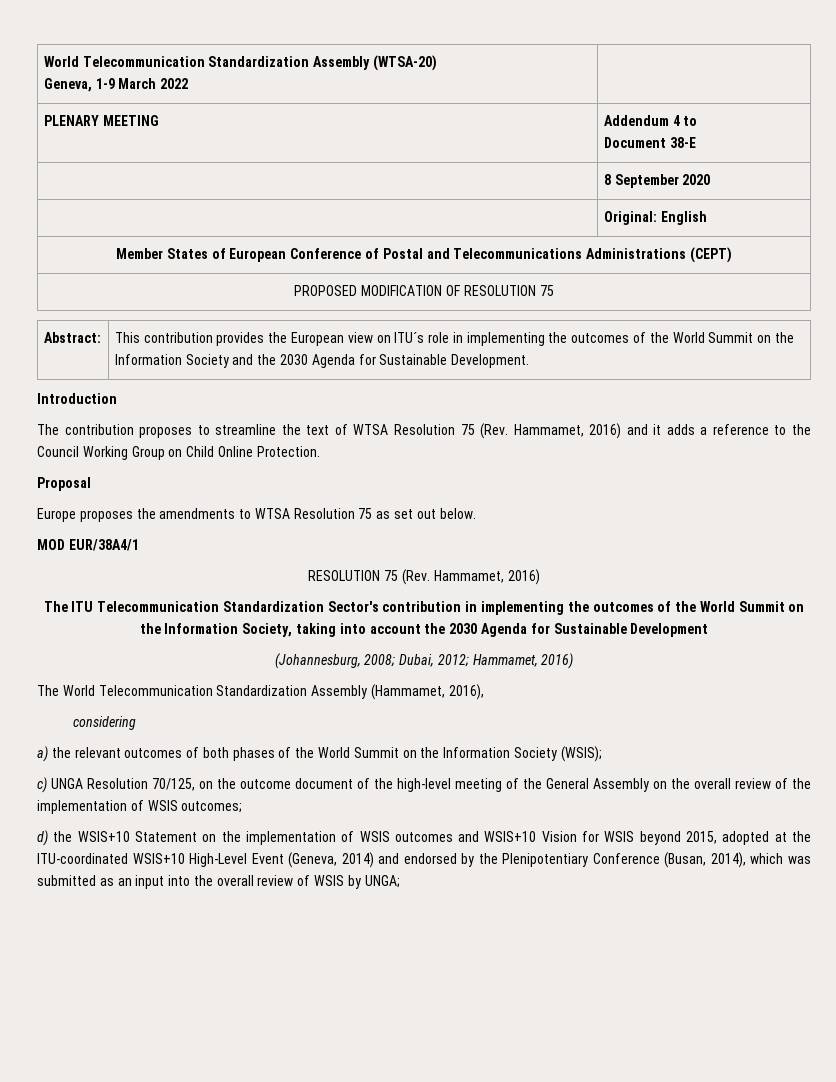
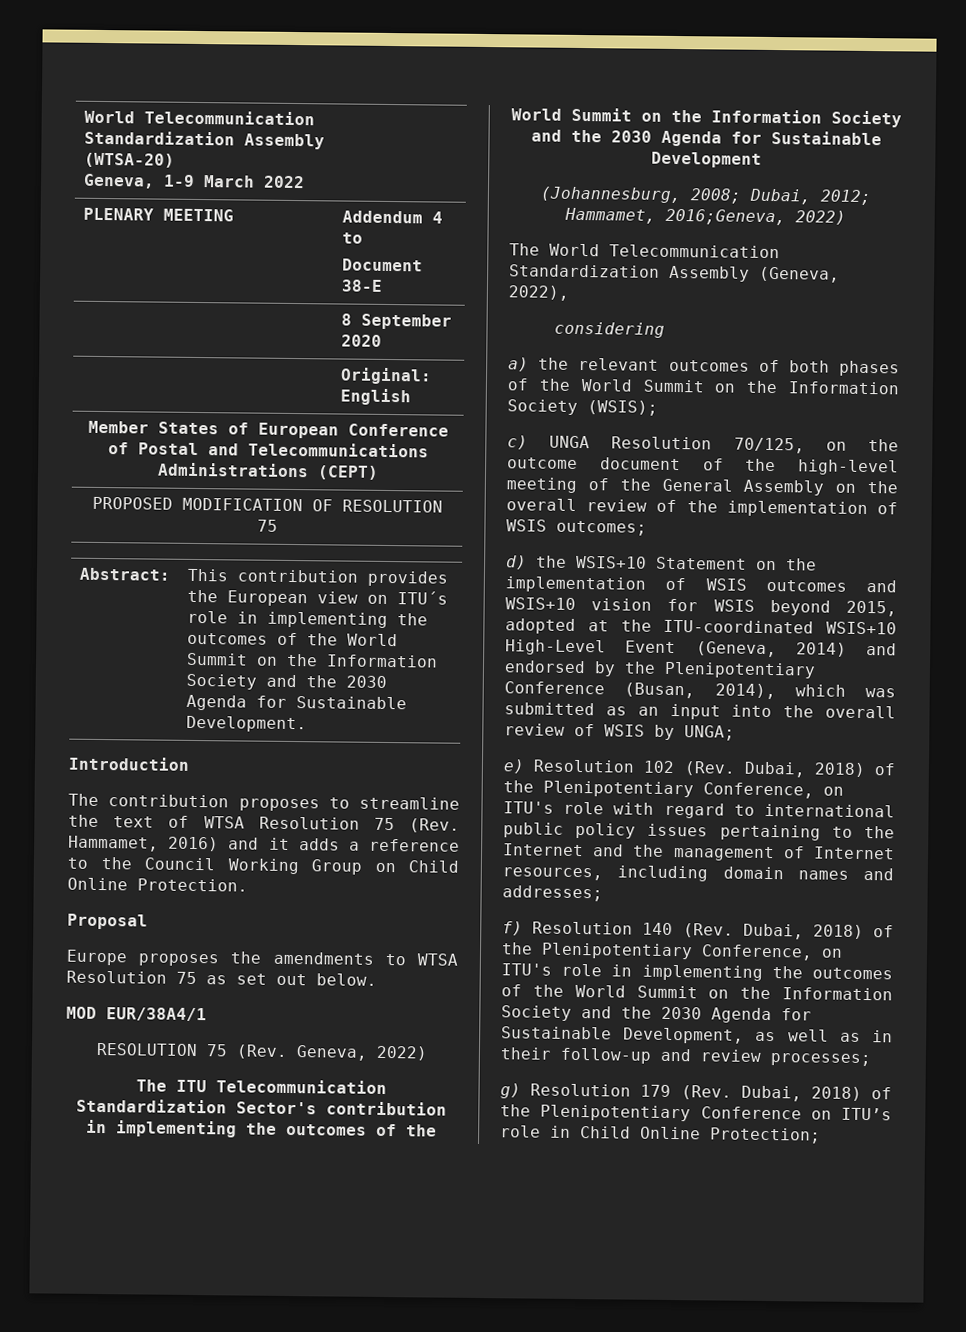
- RESOLUTION 75 (Rev. Hammamet, 2016)
+ RESOLUTION 75 (Rev. Geneva, 2022)
- The ITU Telecommunication Standardization Sector's contribution in implementing the outcomes of the World Summit on the Information Society, taking into account the 2030 Agenda for Sustainable Development
+ The ITU Telecommunication Standardization Sector's contribution in implementing the outcomes of the World Summit on the Information Society and the 2030 Agenda for Sustainable Development
- (Johannesburg, 2008; Dubai, 2012; Hammamet, 2016)
+ (Johannesburg, 2008; Dubai, 2012; Hammamet, 2016;Geneva, 2022)
- The World Telecommunication Standardization Assembly (Hammamet, 2016),
+ The World Telecommunication Standardization Assembly (Geneva, 2022),
- d) the WSIS+10 Statement on the implementation of WSIS outcomes and WSIS+10 Vision for WSIS beyond 2015, adopted at the ITU-coordinated WSIS+10 High-Level Event (Geneva, 2014) and endorsed by the Plenipotentiary Conference (Busan, 2014), which was submitted as an input into the overall review of WSIS by UNGA;
+ d) the WSIS+10 Statement on the implementation of WSIS outcomes and WSIS+10 vision for WSIS beyond 2015, adopted at the ITU-coordinated WSIS+10 High-Level Event (Geneva, 2014) and endorsed by the Plenipotentiary Conference (Busan, 2014), which was submitted as an input into the overall review of WSIS by UNGA;
+ e) Resolution 102 (Rev. Dubai, 2018) of the Plenipotentiary Conference, on ITU's role with regard to international public policy issues pertaining to the Internet and the management of Internet resources, including domain names and addresses;
+ f) Resolution 140 (Rev. Dubai, 2018) of the Plenipotentiary Conference, on ITU's role in implementing the outcomes of the World Summit on the Information Society and the 2030 Agenda for Sustainable Development, as well as in their follow-up and review processes;
+ g) Resolution 179 (Rev. Dubai, 2018) of the Plenipotentiary Conference on ITU’s role in Child Online Protection;

